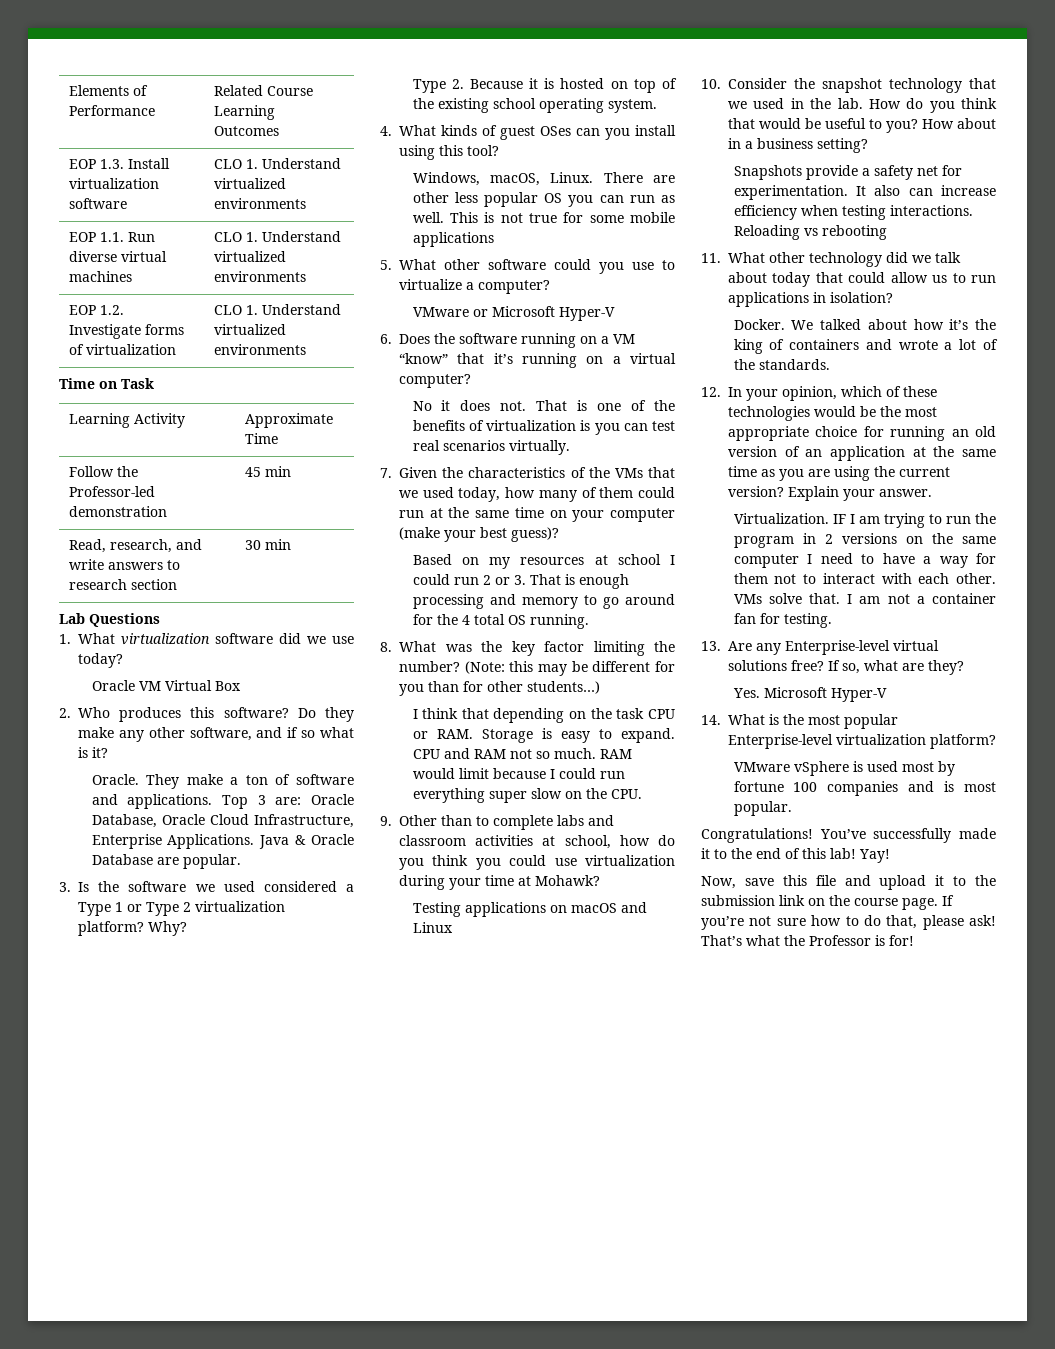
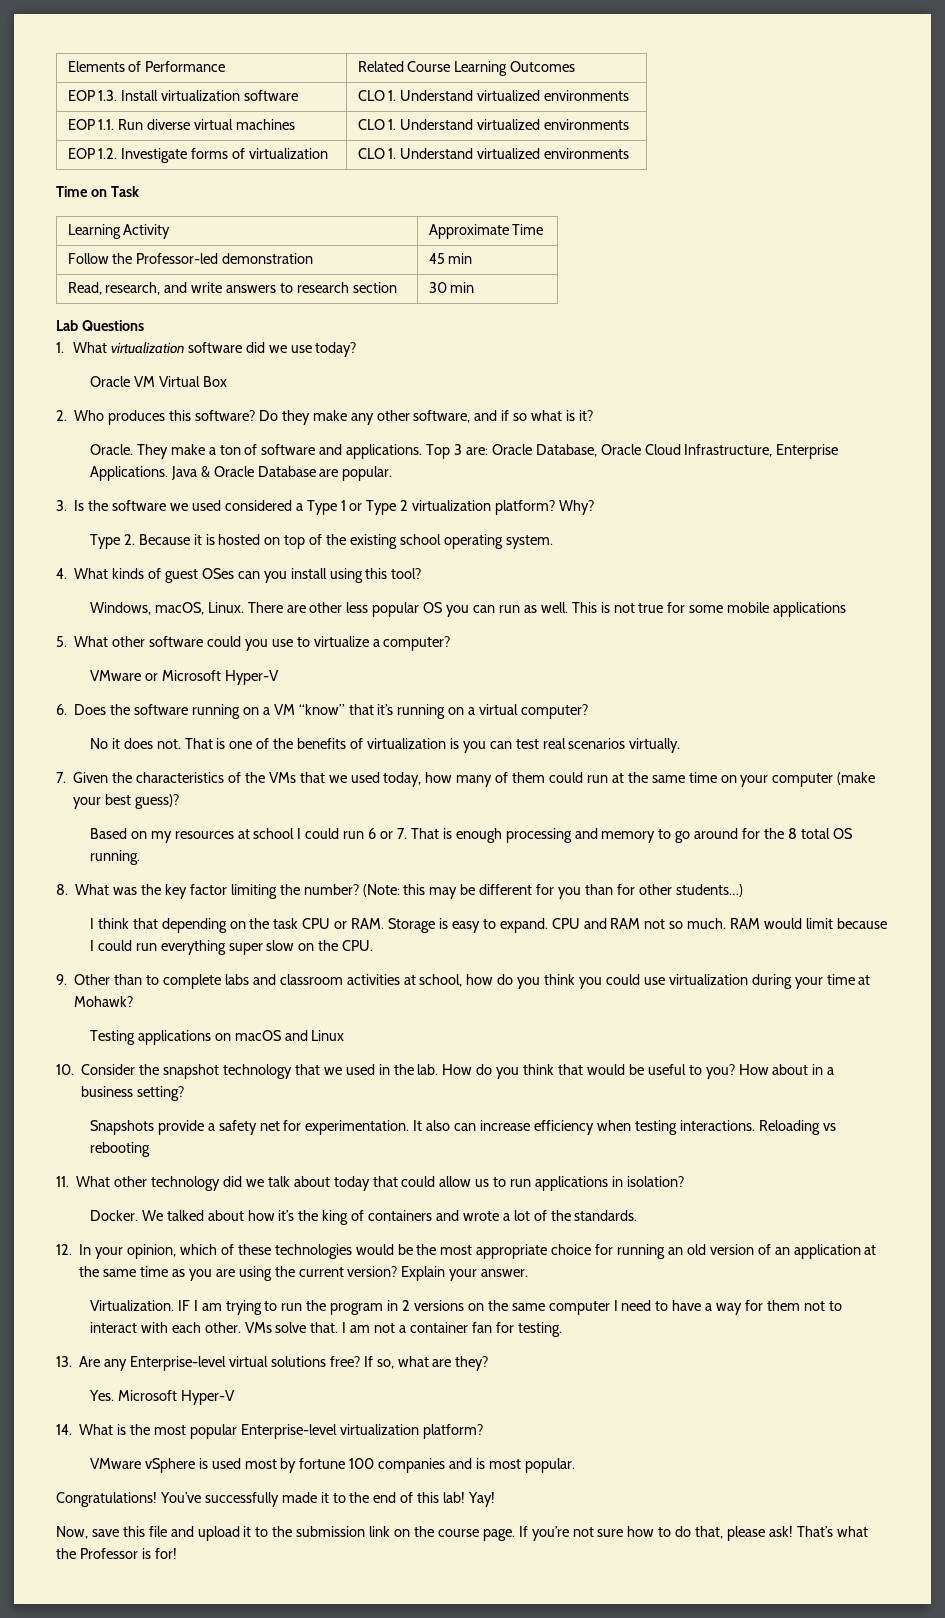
- Based on my resources at school I could run 2 or 3. That is enough processing and memory to go around for the 4 total OS running.
+ Based on my resources at school I could run 6 or 7. That is enough processing and memory to go around for the 8 total OS running.

